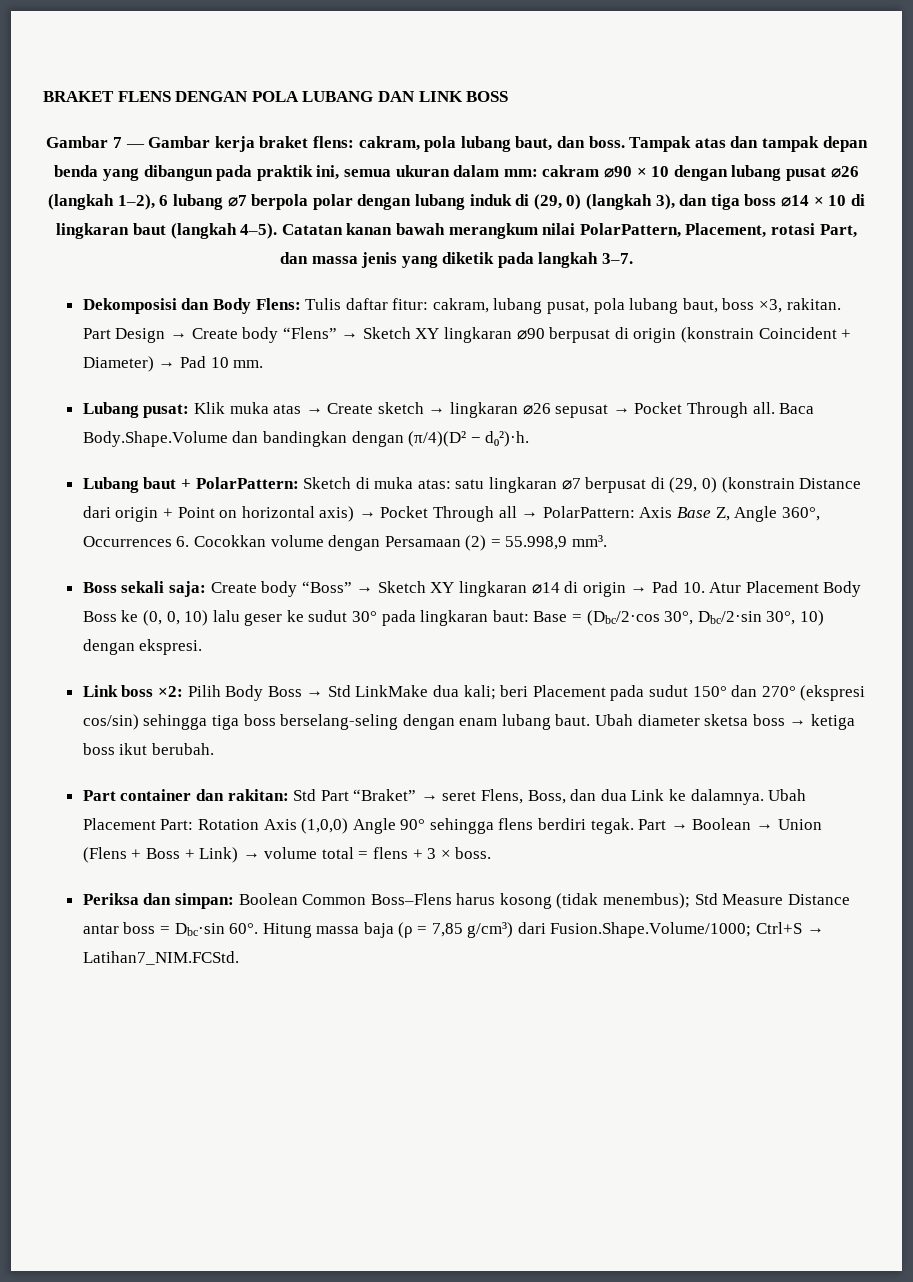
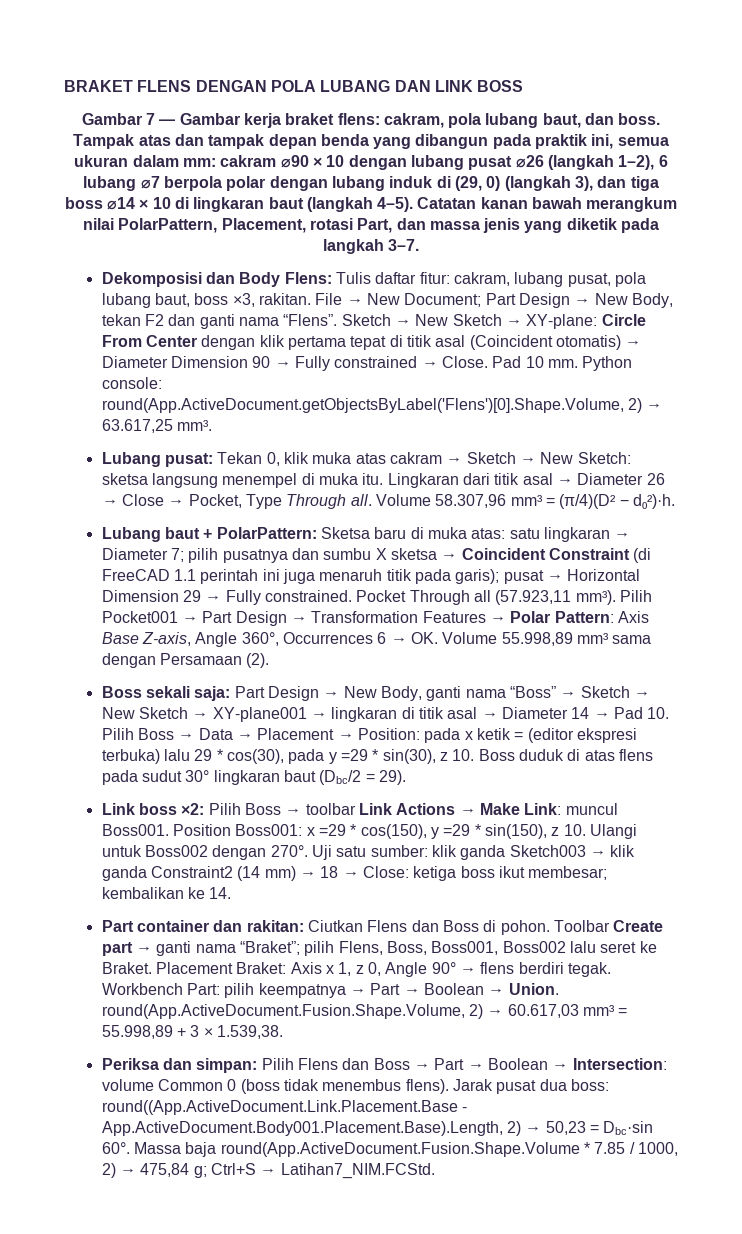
- Part Design → Create body “Flens” → Sketch XY lingkaran ⌀90 berpusat di origin (konstrain Coincident + Diameter) → Pad 10 mm.
- Lubang pusat: Klik muka atas → Create sketch → lingkaran ⌀26 sepusat → Pocket Through all. Baca Body.Shape.Volume dan bandingkan dengan (π/4)(D² − d₀²)·h.
+ File → New Document; Part Design → New Body, tekan F2 dan ganti nama “Flens”. Sketch → New Sketch → XY-plane: Circle From Center dengan klik pertama tepat di titik asal (Coincident otomatis) → Diameter Dimension 90 → Fully constrained → Close. Pad 10 mm. Python console: round(App.ActiveDocument.getObjectsByLabel('Flens')[0].Shape.Volume, 2) → 63.617,25 mm³.
+ Lubang pusat: Tekan 0, klik muka atas cakram → Sketch → New Sketch: sketsa langsung menempel di muka itu. Lingkaran dari titik asal → Diameter 26 → Close → Pocket, Type Through all. Volume 58.307,96 mm³ = (π/4)(D² − d₀²)·h.
- Lubang baut + PolarPattern: Sketch di muka atas: satu lingkaran ⌀7 berpusat di (29, 0) (konstrain Distance dari origin + Point on horizontal axis) → Pocket Through all → PolarPattern: Axis Base Z, Angle 360°, Occurrences 6. Cocokkan volume dengan Persamaan (2) = 55.998,9 mm³.
- Boss sekali saja: Create body “Boss” → Sketch XY lingkaran ⌀14 di origin → Pad 10. Atur Placement Body Boss ke (0, 0, 10) lalu geser ke sudut 30° pada lingkaran baut: Base = (Dbc/2·cos 30°, Dbc/2·sin 30°, 10) dengan ekspresi.
+ Lubang baut + PolarPattern: Sketsa baru di muka atas: satu lingkaran → Diameter 7; pilih pusatnya dan sumbu X sketsa → Coincident Constraint (di FreeCAD 1.1 perintah ini juga menaruh titik pada garis); pusat → Horizontal Dimension 29 → Fully constrained. Pocket Through all (57.923,11 mm³). Pilih Pocket001 → Part Design → Transformation Features → Polar Pattern: Axis Base Z-axis, Angle 360°, Occurrences 6 → OK. Volume 55.998,89 mm³ sama dengan Persamaan (2).
+ Boss sekali saja: Part Design → New Body, ganti nama “Boss” → Sketch → New Sketch → XY-plane001 → lingkaran di titik asal → Diameter 14 → Pad 10. Pilih Boss → Data → Placement → Position: pada x ketik = (editor ekspresi terbuka) lalu 29 * cos(30), pada y =29 * sin(30), z 10. Boss duduk di atas flens pada sudut 30° lingkaran baut (Dbc/2 = 29).
- Link boss ×2: Pilih Body Boss → Std LinkMake dua kali; beri Placement pada sudut 150° dan 270° (ekspresi cos/sin) sehingga tiga boss berselang-seling dengan enam lubang baut. Ubah diameter sketsa boss → ketiga boss ikut berubah.
- Part container dan rakitan: Std Part “Braket” → seret Flens, Boss, dan dua Link ke dalamnya. Ubah Placement Part: Rotation Axis (1,0,0) Angle 90° sehingga flens berdiri tegak.
+ Link boss ×2: Pilih Boss → toolbar Link Actions → Make Link: muncul Boss001. Position Boss001: x =29 * cos(150), y =29 * sin(150), z 10. Ulangi untuk Boss002 dengan 270°. Uji satu sumber: klik ganda Sketch003 → klik ganda Constraint2 (14 mm) → 18 → Close: ketiga boss ikut membesar; kembalikan ke 14.
+ Part container dan rakitan: Ciutkan Flens dan Boss di pohon. Toolbar Create part → ganti nama “Braket”; pilih Flens, Boss, Boss001, Boss002 lalu seret ke Braket. Placement Braket: Axis x 1, z 0, Angle 90° → flens berdiri tegak.
- Part → Boolean → Union (Flens + Boss + Link) → volume total = flens + 3 × boss.
+ Workbench Part: pilih keempatnya → Part → Boolean → Union. round(App.ActiveDocument.Fusion.Shape.Volume, 2) → 60.617,03 mm³ = 55.998,89 + 3 × 1.539,38.
- Periksa dan simpan: Boolean Common Boss–Flens harus kosong (tidak menembus); Std Measure Distance antar boss = Dbc·sin 60°. Hitung massa baja (ρ = 7,85 g/cm³) dari Fusion.Shape.Volume/1000; Ctrl+S → Latihan7_NIM.FCStd.
+ Periksa dan simpan: Pilih Flens dan Boss → Part → Boolean → Intersection: volume Common 0 (boss tidak menembus flens). Jarak pusat dua boss: round((App.ActiveDocument.Link.Placement.Base - App.ActiveDocument.Body001.Placement.Base).Length, 2) → 50,23 = Dbc·sin 60°. Massa baja round(App.ActiveDocument.Fusion.Shape.Volume * 7.85 / 1000, 2) → 475,84 g; Ctrl+S → Latihan7_NIM.FCStd.

